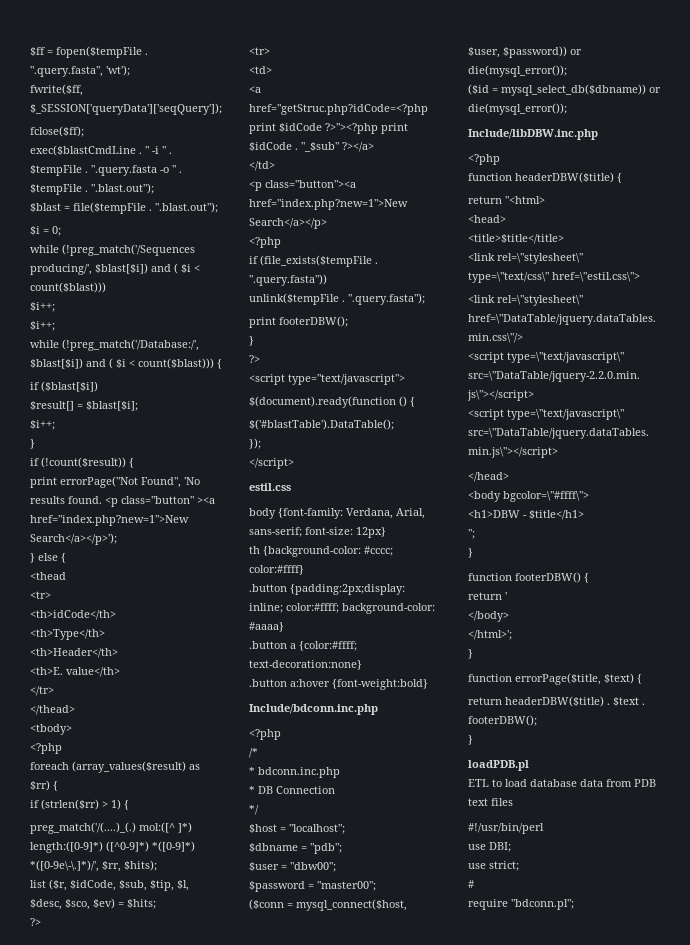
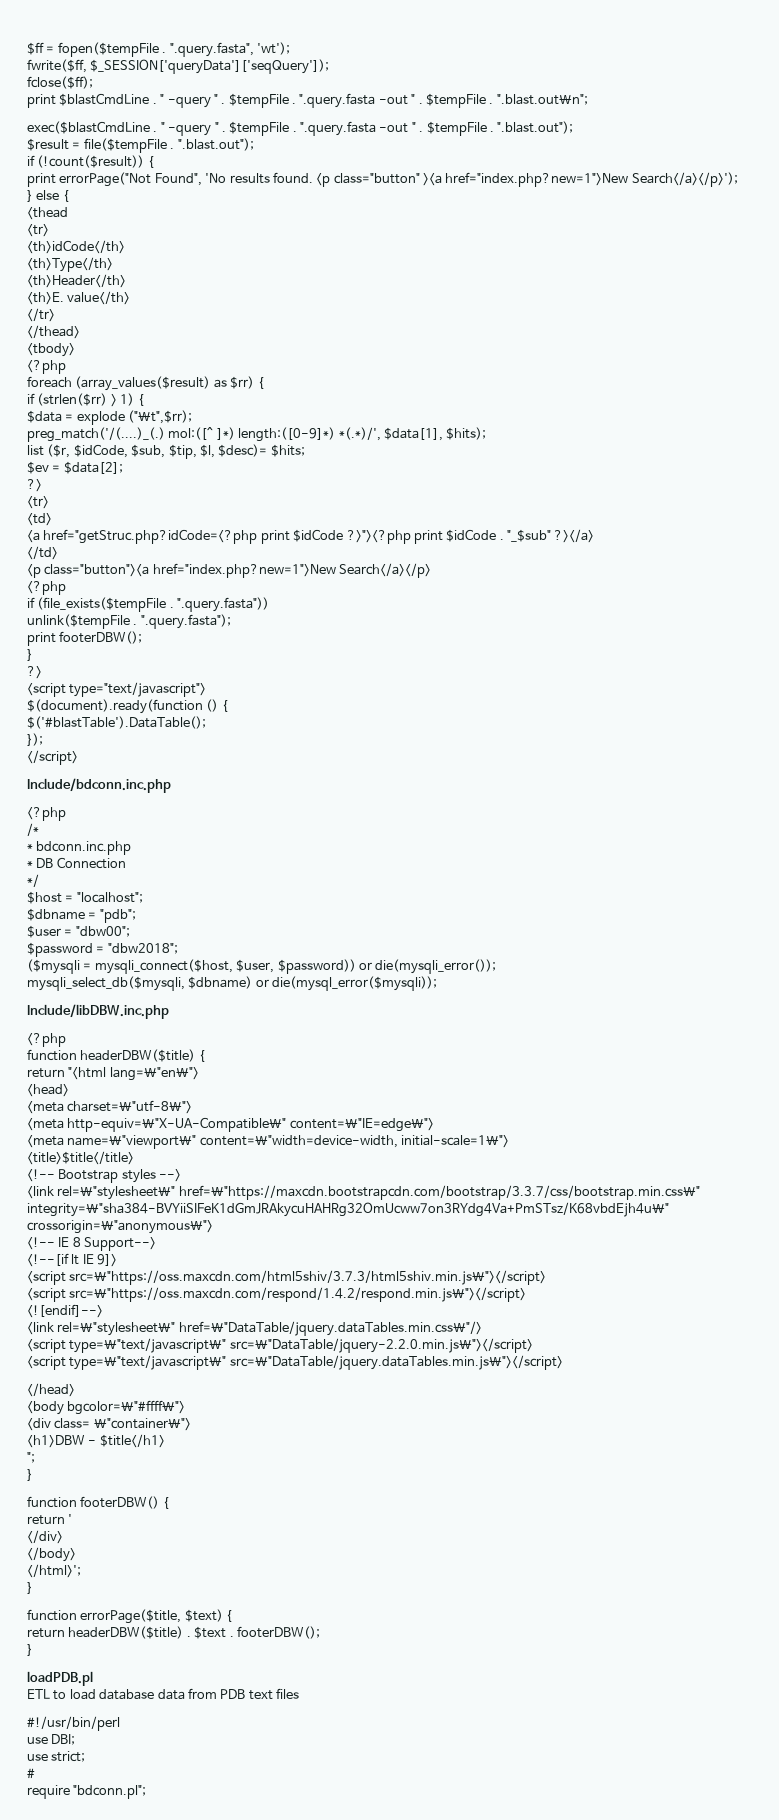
- exec($blastCmdLine . " -i " . $tempFile . ".query.fasta -o " .
+ print $blastCmdLine . " -query " . $tempFile . ".query.fasta -out " . $tempFile . ".blast.out\n";
+ exec($blastCmdLine . " -query " . $tempFile . ".query.fasta -out " .
- $blast = file($tempFile .
+ $result = file($tempFile .
- $i = 0;
- while (!preg_match('/Sequences producing/', $blast[$i]) and ( $i < count($blast)))
- $i++;
- $i++;
- while (!preg_match('/Database:/', $blast[$i]) and ( $i < count($blast))) {
- if ($blast[$i])
- $result[] = $blast[$i];
- $i++;
- }
+ $data = explode ("\t",$rr);
- preg_match('/(....)_(.) mol:([^ ]*) length:([0-9]*) ([^0-9]*) *([0-9]*) *([0-9e\-\.]*)/', $rr, $hits);
+ preg_match('/(....)_(.) mol:([^ ]*) length:([0-9]*) *(.*)/', $data[1], $hits);
- list ($r, $idCode, $sub, $tip, $l, $desc, $sco, $ev) = $hits;
+ list ($r, $idCode, $sub, $tip, $l, $desc)= $hits;
+ $ev = $data[2];
- estil.css
- body {font-family: Verdana, Arial, sans-serif; font-size: 12px}
- th {background-color: #cccc; color:#ffff}
- .button {padding:2px;display: inline; color:#ffff; background-color: #aaaa}
- .button a {color:#ffff; text-decoration:none}
- .button a:hover {font-weight:bold}
- $password = "master00";
- ($conn = mysql_connect($host, $user, $password)) or die(mysql_error());
- ($id = mysql_select_db($dbname)) or die(mysql_error());
+ $password = "dbw2018";
+ ($mysqli = mysqli_connect($host, $user, $password)) or die(mysqli_error());
+ mysqli_select_db($mysqli, $dbname) or die(mysql_error($mysqli));
- return "<html>
+ return "<html lang=\"en\">
+ <meta charset=\"utf-8\">
+ <meta http-equiv=\"X-UA-Compatible\" content=\"IE=edge\">
+ <meta name=\"viewport\" content=\"width=device-width, initial-scale=1\">
  <title>$title</title>
- <link rel=\"stylesheet\" type=\"text/css\" href=\"estil.css\">
+ <!-- Bootstrap styles -->
+ <link rel=\"stylesheet\" href=\"https://maxcdn.bootstrapcdn.com/bootstrap/3.3.7/css/bootstrap.min.css\" integrity=\"sha384-BVYiiSIFeK1dGmJRAkycuHAHRg32OmUcww7on3RYdg4Va+PmSTsz/K68vbdEjh4u\" crossorigin=\"anonymous\">
+ <!-- IE 8 Support-->
+ <!--[if lt IE 9]>
+ <script src=\"https://oss.maxcdn.com/html5shiv/3.7.3/html5shiv.min.js\"></script>
+ <script src=\"https://oss.maxcdn.com/respond/1.4.2/respond.min.js\"></script>
+ <![endif]-->
+ <div class= \"container\">
+ </div>

